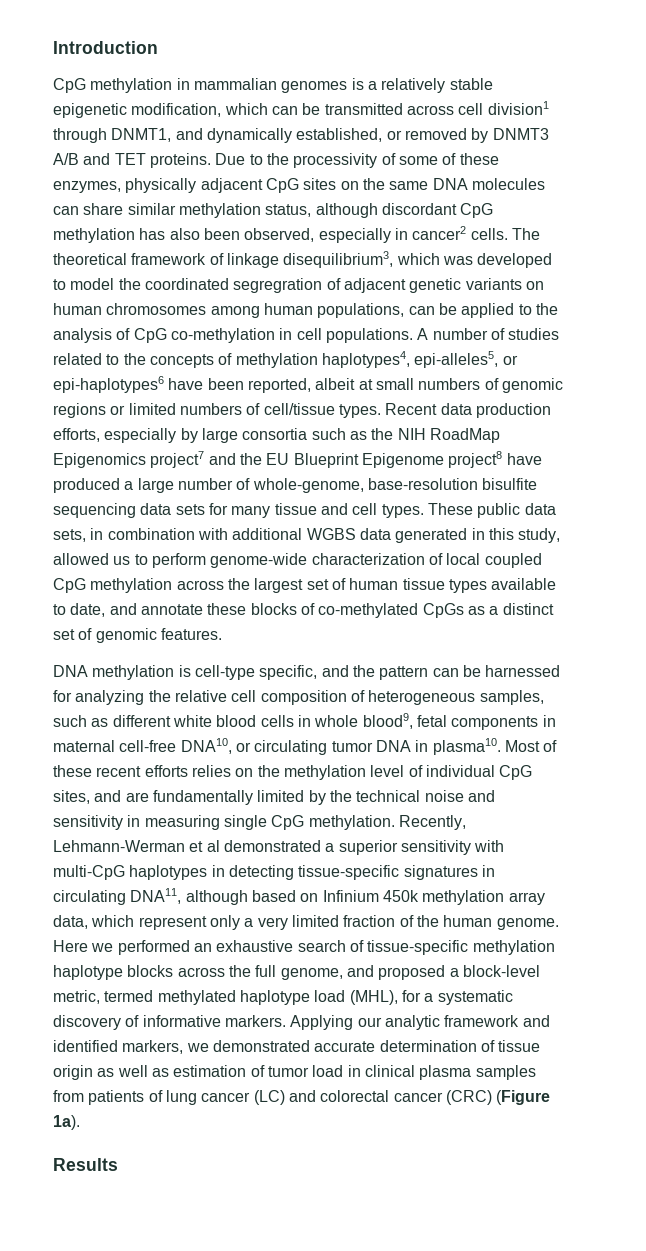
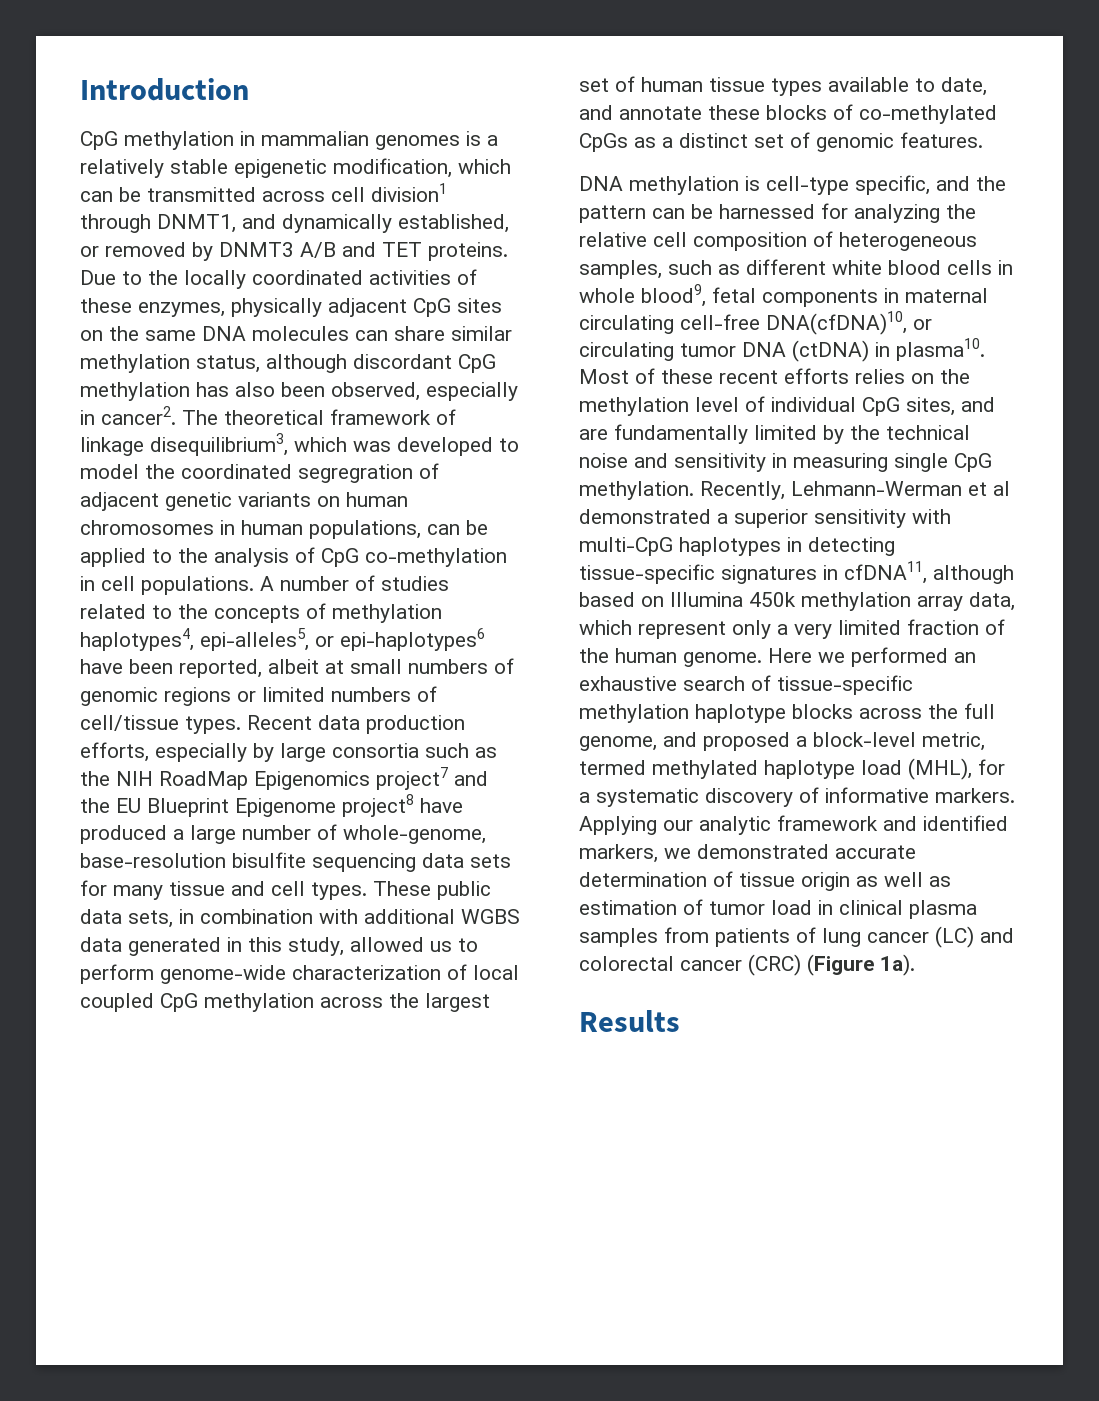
- Due to the processivity of some of these enzymes, physically adjacent CpG sites on the same DNA molecules can share similar methylation status, although discordant CpG methylation has also been observed, especially in cancer2 cells.
+ Due to the locally coordinated activities of these enzymes, physically adjacent CpG sites on the same DNA molecules can share similar methylation status, although discordant CpG methylation has also been observed, especially in cancer2.
- The theoretical framework of linkage disequilibrium3, which was developed to model the coordinated segregration of adjacent genetic variants on human chromosomes among human populations, can be applied to the analysis of CpG co-methylation in cell populations.
+ The theoretical framework of linkage disequilibrium3, which was developed to model the coordinated segregration of adjacent genetic variants on human chromosomes in human populations, can be applied to the analysis of CpG co-methylation in cell populations.
- DNA methylation is cell-type specific, and the pattern can be harnessed for analyzing the relative cell composition of heterogeneous samples, such as different white blood cells in whole blood9, fetal components in maternal cell-free DNA10, or circulating tumor DNA in plasma10.
+ DNA methylation is cell-type specific, and the pattern can be harnessed for analyzing the relative cell composition of heterogeneous samples, such as different white blood cells in whole blood9, fetal components in maternal circulating cell-free DNA(cfDNA)10, or circulating tumor DNA (ctDNA) in plasma10.
- Recently, Lehmann-Werman et al demonstrated a superior sensitivity with multi-CpG haplotypes in detecting tissue-specific signatures in circulating DNA11, although based on Infinium 450k methylation array data, which represent only a very limited fraction of the human genome.
+ Recently, Lehmann-Werman et al demonstrated a superior sensitivity with multi-CpG haplotypes in detecting tissue-specific signatures in cfDNA11, although based on Illumina 450k methylation array data, which represent only a very limited fraction of the human genome.

